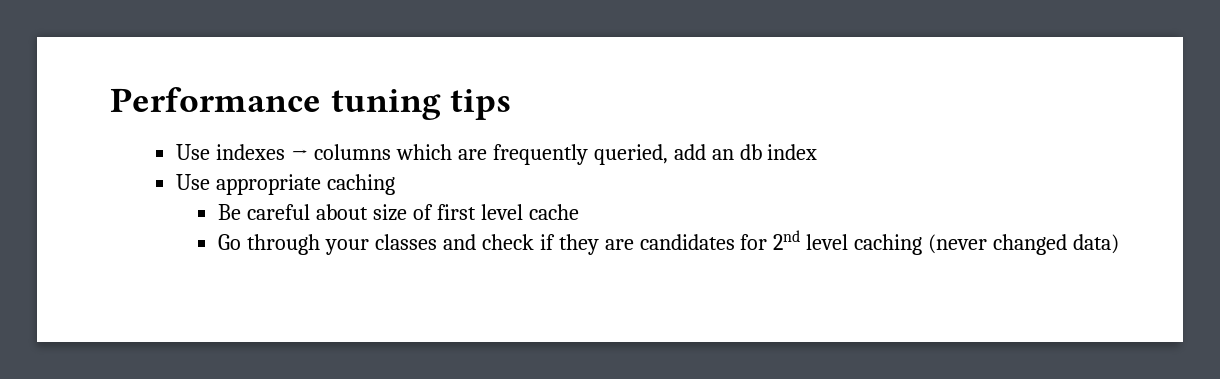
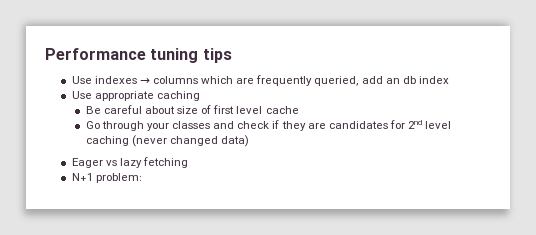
+ Eager vs lazy fetching
+ N+1 problem:

